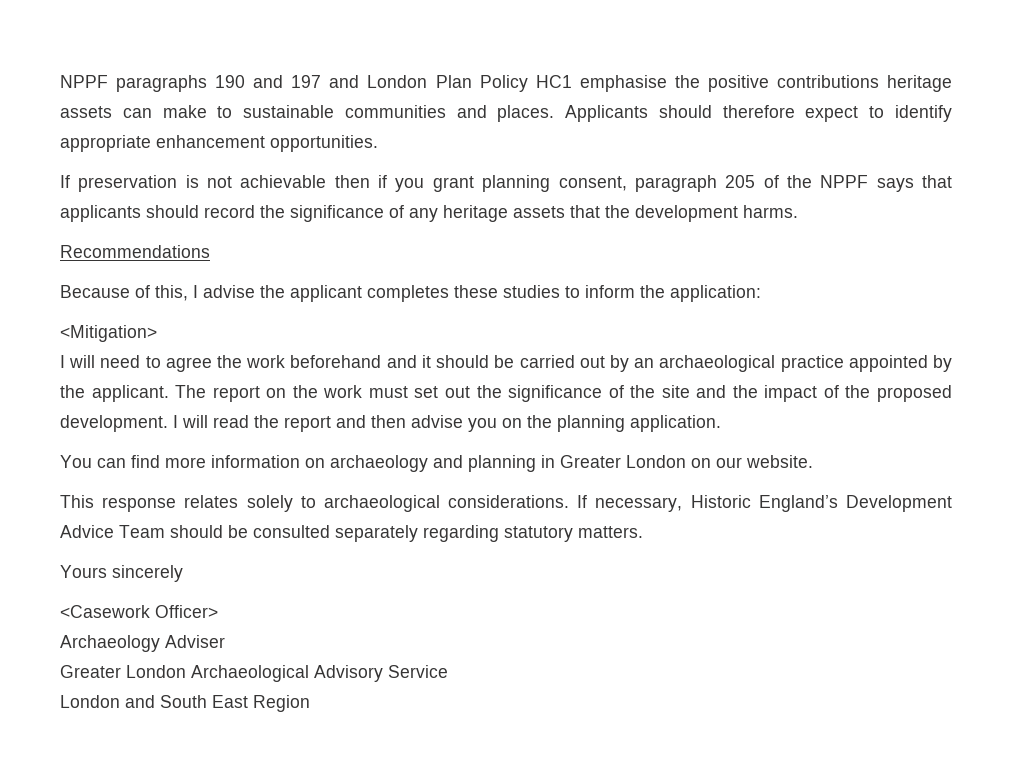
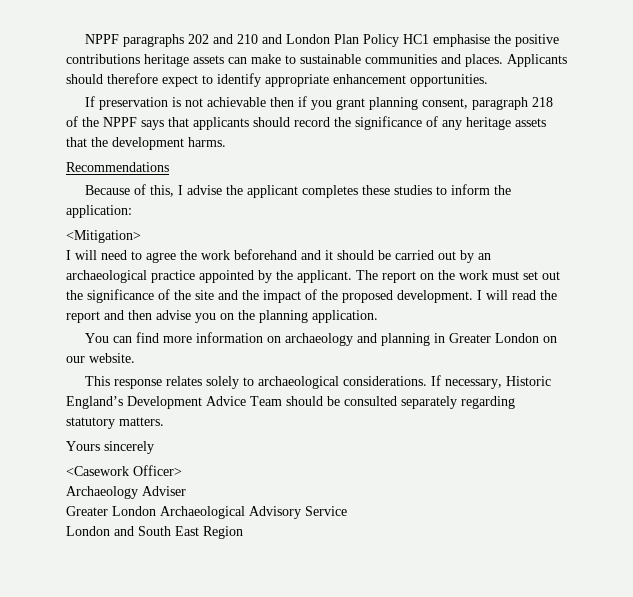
- NPPF paragraphs 190 and 197 and London Plan Policy HC1 emphasise the positive contributions heritage assets can make to sustainable communities and places.
+ NPPF paragraphs 202 and 210 and London Plan Policy HC1 emphasise the positive contributions heritage assets can make to sustainable communities and places.
- If preservation is not achievable then if you grant planning consent, paragraph 205 of the NPPF says that applicants should record the significance of any heritage assets that the development harms.
+ If preservation is not achievable then if you grant planning consent, paragraph 218 of the NPPF says that applicants should record the significance of any heritage assets that the development harms.

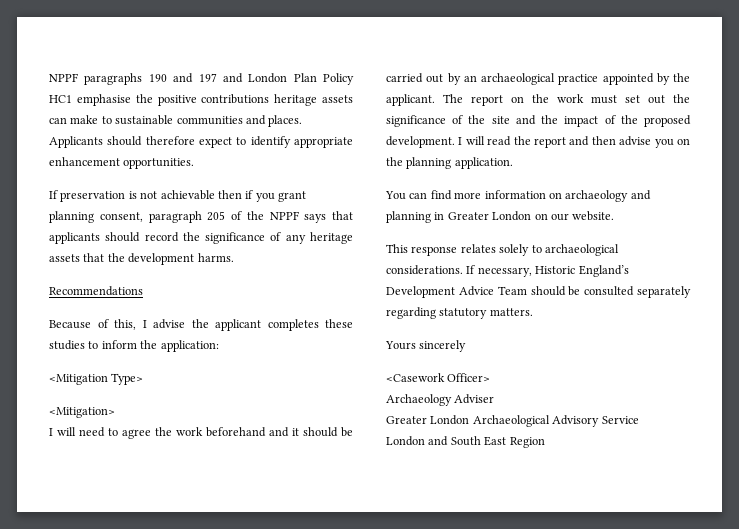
- NPPF paragraphs 202 and 210 and London Plan Policy HC1 emphasise the positive contributions heritage assets can make to sustainable communities and places.
+ NPPF paragraphs 190 and 197 and London Plan Policy HC1 emphasise the positive contributions heritage assets can make to sustainable communities and places.
- If preservation is not achievable then if you grant planning consent, paragraph 218 of the NPPF says that applicants should record the significance of any heritage assets that the development harms.
+ If preservation is not achievable then if you grant planning consent, paragraph 205 of the NPPF says that applicants should record the significance of any heritage assets that the development harms.
+ <Mitigation Type>

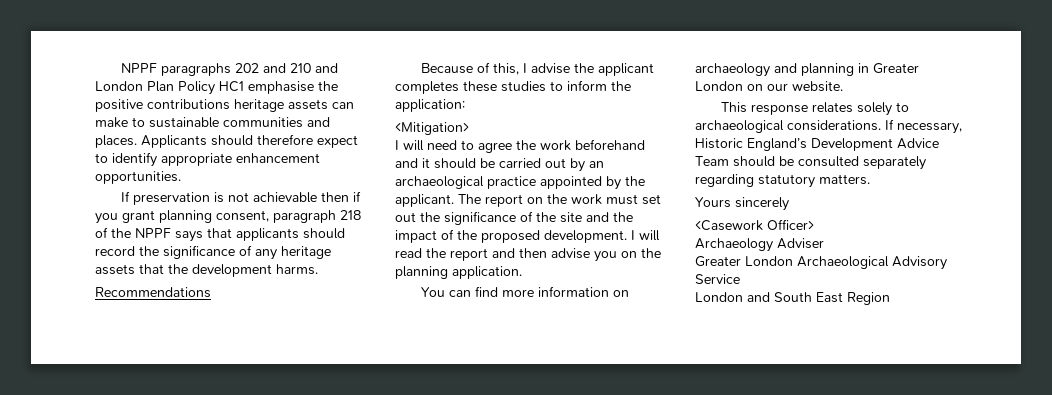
- NPPF paragraphs 190 and 197 and London Plan Policy HC1 emphasise the positive contributions heritage assets can make to sustainable communities and places.
+ NPPF paragraphs 202 and 210 and London Plan Policy HC1 emphasise the positive contributions heritage assets can make to sustainable communities and places.
- If preservation is not achievable then if you grant planning consent, paragraph 205 of the NPPF says that applicants should record the significance of any heritage assets that the development harms.
+ If preservation is not achievable then if you grant planning consent, paragraph 218 of the NPPF says that applicants should record the significance of any heritage assets that the development harms.
- <Mitigation Type>

